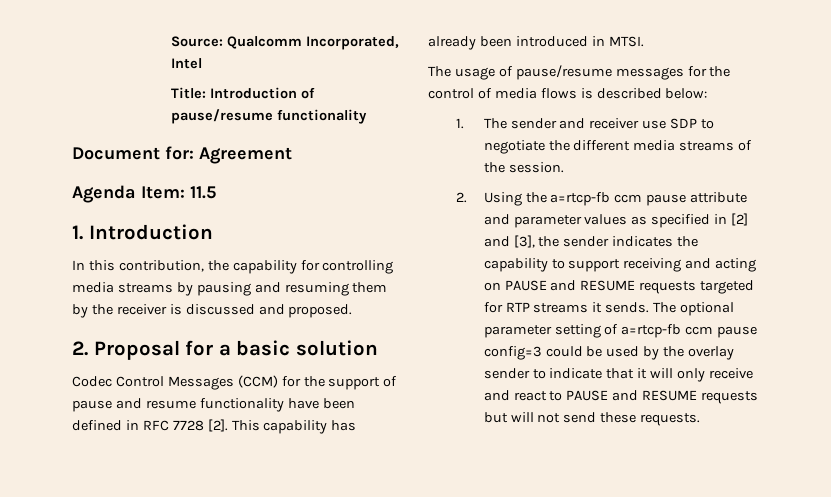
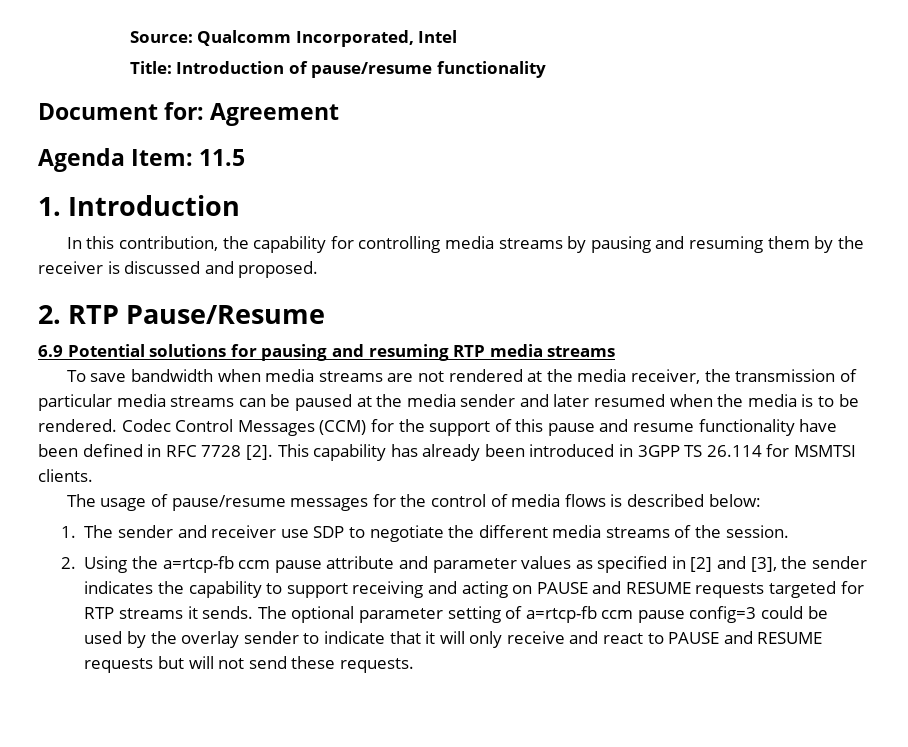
- 2. Proposal for a basic solution
- Codec Control Messages (CCM) for the support of pause and resume functionality have been defined in RFC 7728 [2].
+ 2. RTP Pause/Resume
+ 6.9 Potential solutions for pausing and resuming RTP media streams
+ To save bandwidth when media streams are not rendered at the media receiver, the transmission of particular media streams can be paused at the media sender and later resumed when the media is to be rendered. Codec Control Messages (CCM) for the support of this pause and resume functionality have been defined in RFC 7728 [2].
- This capability has already been introduced in MTSI.
+ This capability has already been introduced in 3GPP TS 26.114 for MSMTSI clients.

